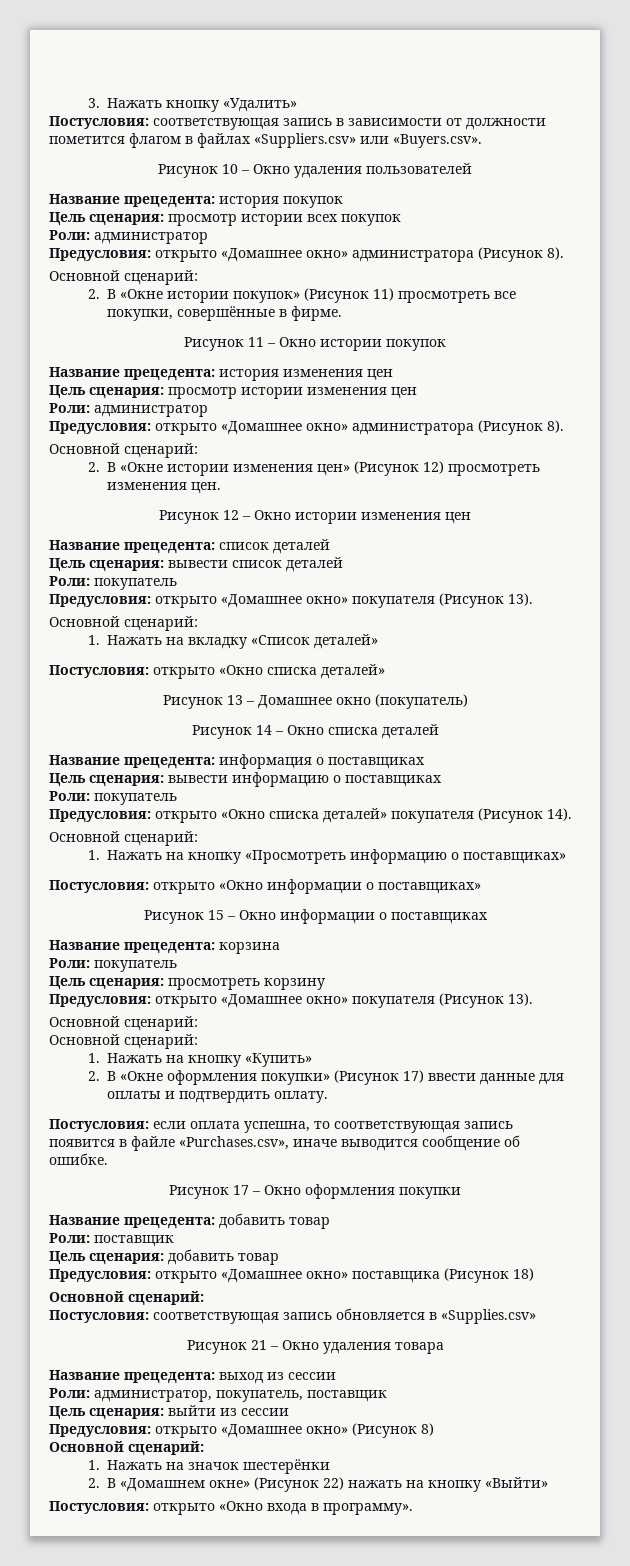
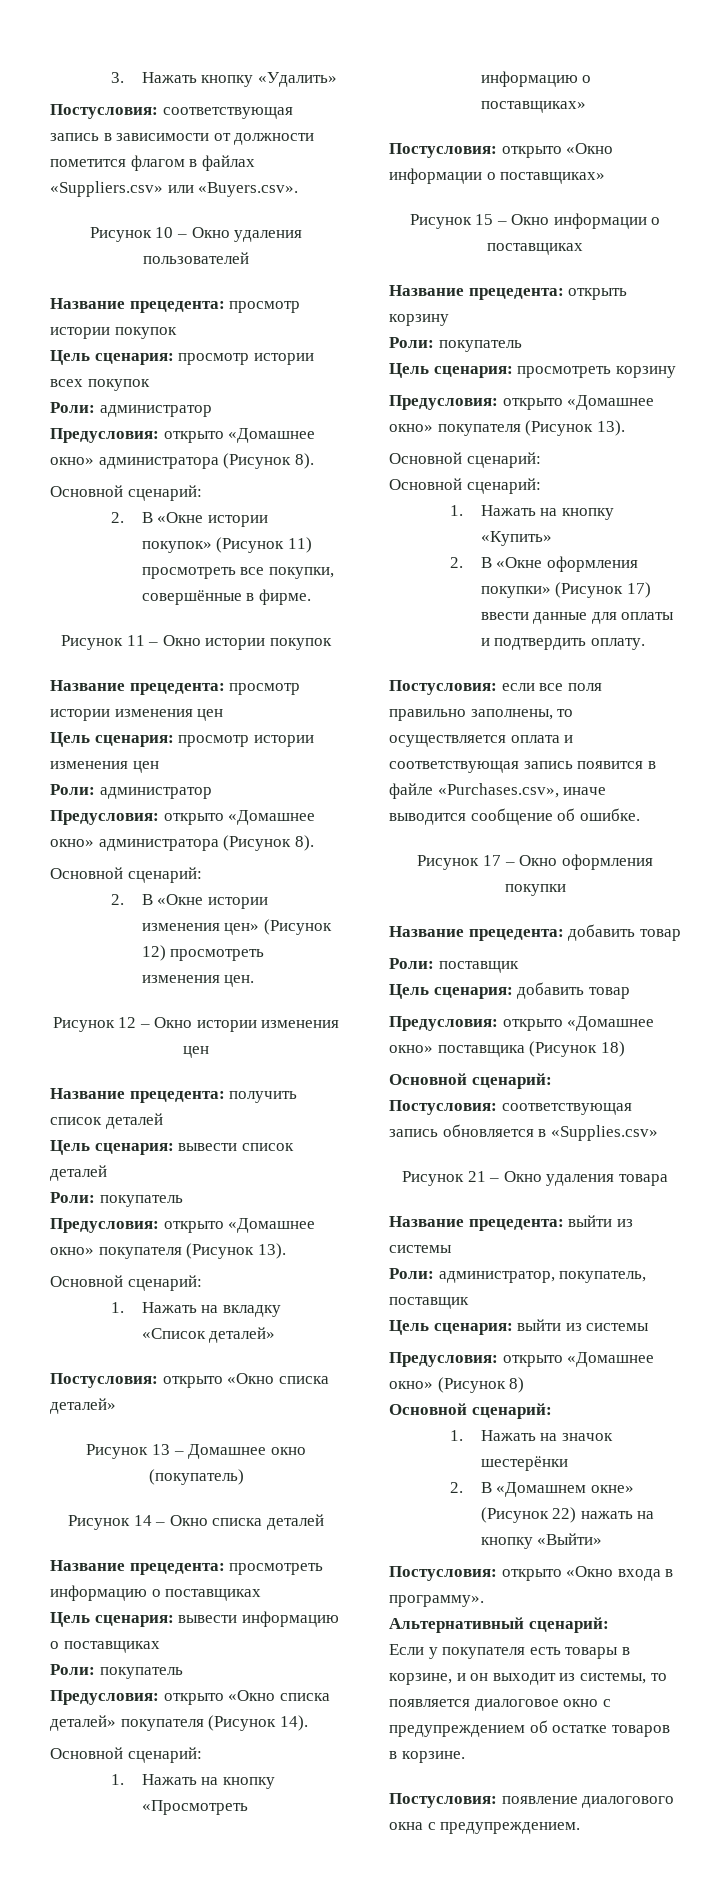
- Название прецедента: история покупок
+ Название прецедента: просмотр истории покупок
- Название прецедента: история изменения цен
+ Название прецедента: просмотр истории изменения цен
- Название прецедента: список деталей
+ Название прецедента: получить список деталей
- Название прецедента: информация о поставщиках
+ Название прецедента: просмотреть информацию о поставщиках
- Название прецедента: корзина
+ Название прецедента: открыть корзину
- Постусловия: если оплата успешна, то соответствующая запись появится в файлe «Purchases.csv», иначе выводится сообщение об ошибке.
+ Постусловия: если все поля правильно заполнены, то осуществляется оплата и соответствующая запись появится в файлe «Purchases.csv», иначе выводится сообщение об ошибке.
- Название прецедента: выход из сессии
+ Название прецедента: выйти из системы
- Цель сценария: выйти из сессии
+ Цель сценария: выйти из системы
+ Альтернативный сценарий:
+ Если у покупателя есть товары в корзине, и он выходит из системы, то появляется диалоговое окно с предупреждением об остатке товаров в корзине.
+ Постусловия: появление диалогового окна с предупреждением.

